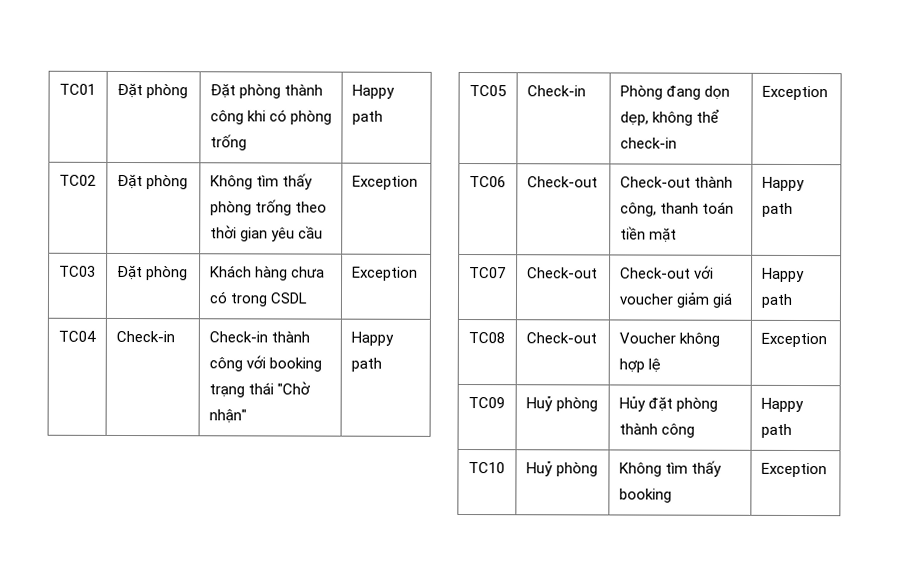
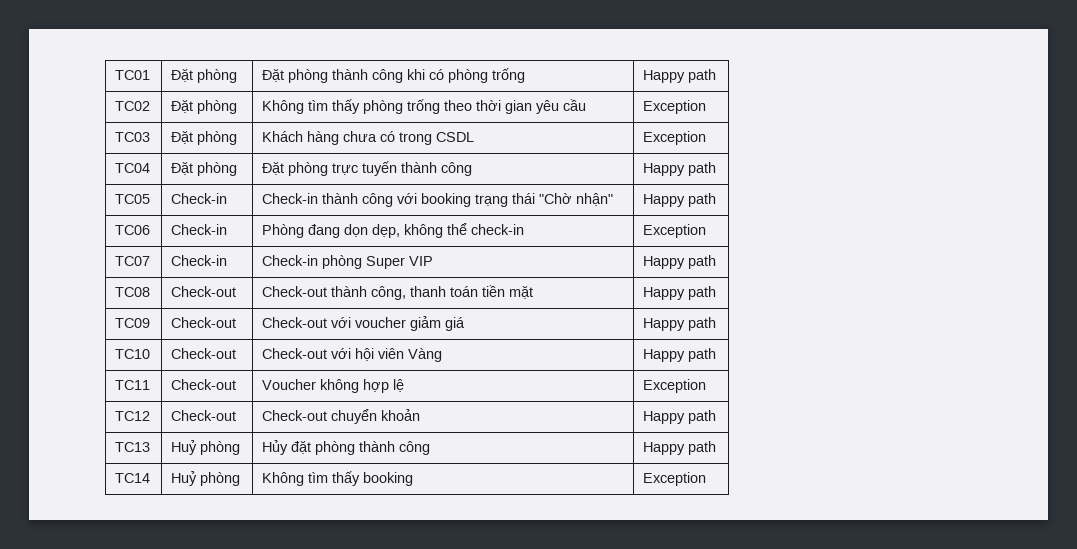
- TC04 | Check-in | Check-in thành công với booking trạng thái "Chờ nhận" | Happy path
+ TC04 | Đặt phòng | Đặt phòng trực tuyến thành công | Happy path
+ TC05 | Check-in | Check-in thành công với booking trạng thái "Chờ nhận" | Happy path
- TC05 | Check-in | Phòng đang dọn dẹp, không thể check-in | Exception
+ TC06 | Check-in | Phòng đang dọn dẹp, không thể check-in | Exception
- TC06 | Check-out | Check-out thành công, thanh toán tiền mặt | Happy path
+ TC07 | Check-in | Check-in phòng Super VIP | Happy path
+ TC08 | Check-out | Check-out thành công, thanh toán tiền mặt | Happy path
- TC07 | Check-out | Check-out với voucher giảm giá | Happy path
+ TC09 | Check-out | Check-out với voucher giảm giá | Happy path
- TC08 | Check-out | Voucher không hợp lệ | Exception
+ TC10 | Check-out | Check-out với hội viên Vàng | Happy path
+ TC11 | Check-out | Voucher không hợp lệ | Exception
- TC09 | Huỷ phòng | Hủy đặt phòng thành công | Happy path
+ TC12 | Check-out | Check-out chuyển khoản | Happy path
+ TC13 | Huỷ phòng | Hủy đặt phòng thành công | Happy path
- TC10 | Huỷ phòng | Không tìm thấy booking | Exception
+ TC14 | Huỷ phòng | Không tìm thấy booking | Exception

